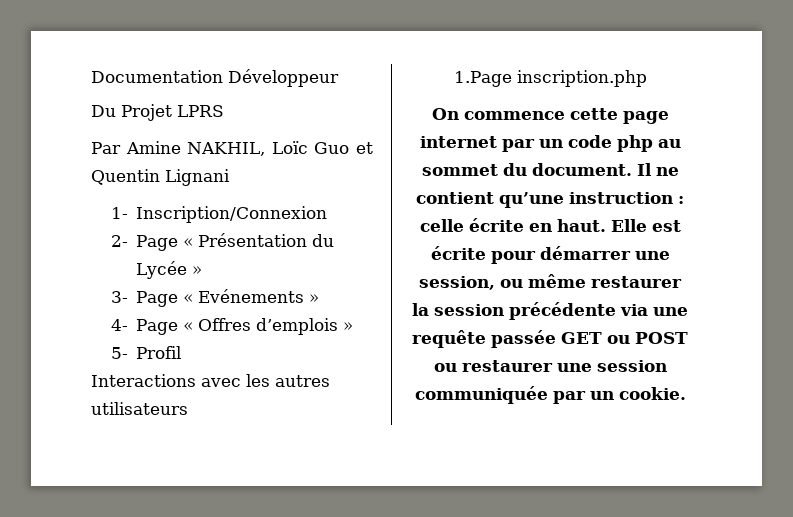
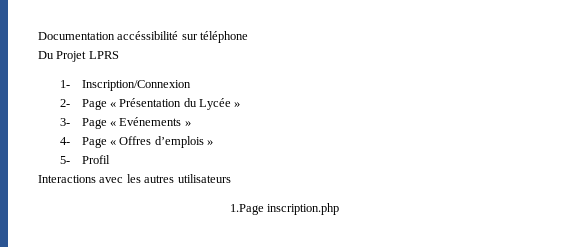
- Documentation Développeur
+ Documentation accéssibilité sur téléphone
- Par Amine NAKHIL, Loïc Guo et Quentin Lignani
- On commence cette page internet par un code php au sommet du document. Il ne contient qu’une instruction : celle écrite en haut. Elle est écrite pour démarrer une session, ou même restaurer la session précédente via une requête passée GET ou POST ou restaurer une session communiquée par un cookie.

